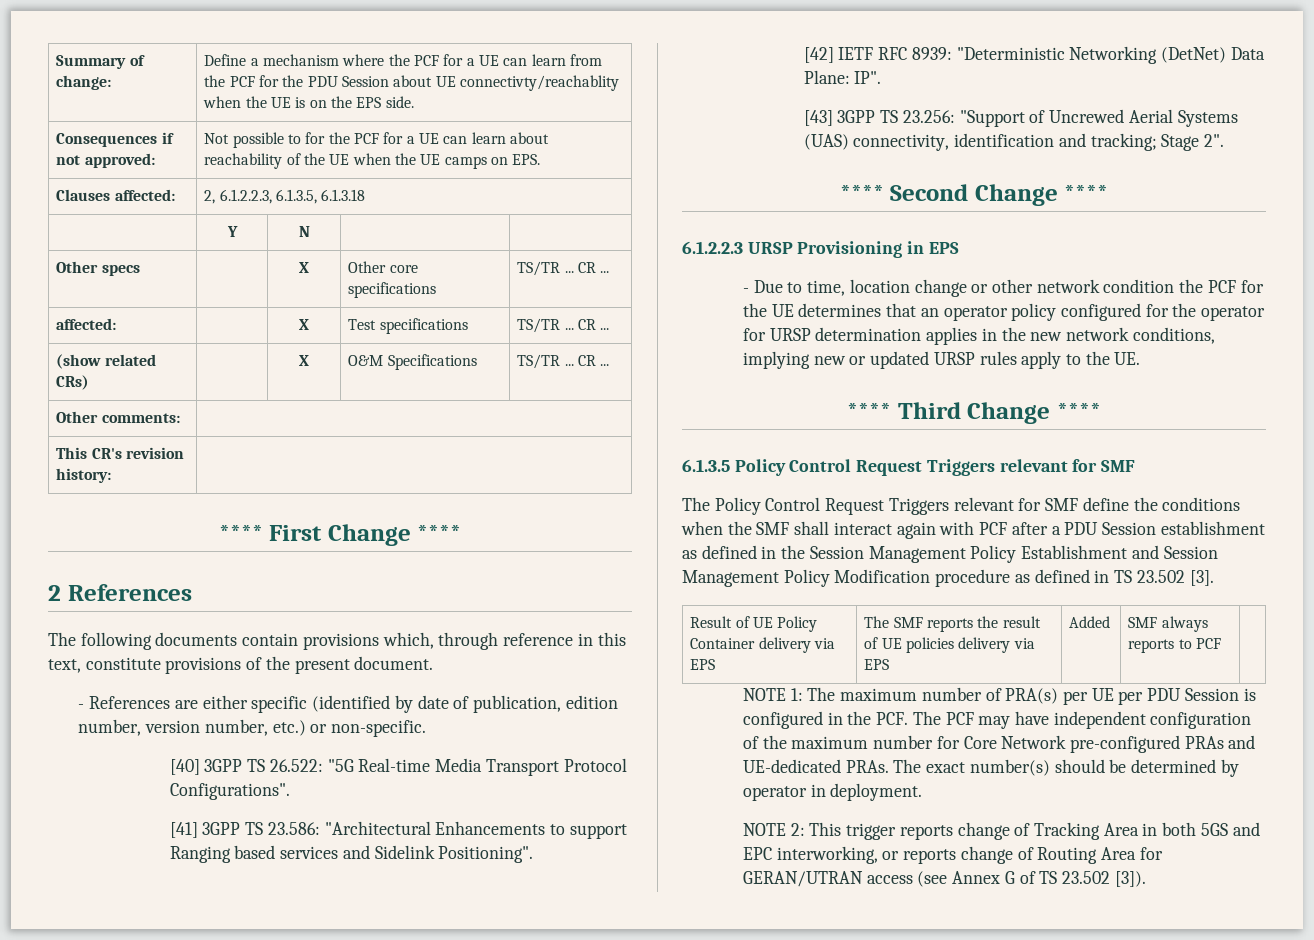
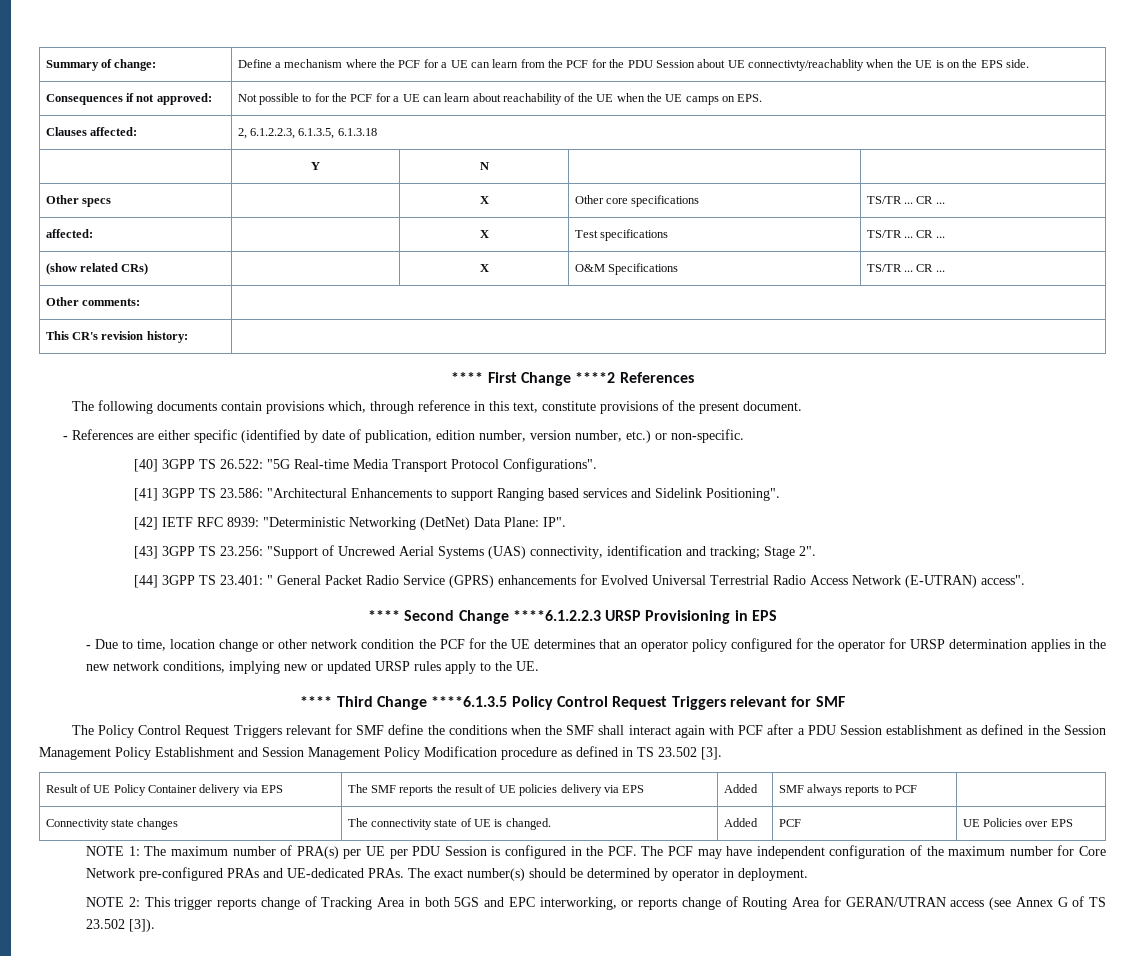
- **** First Change ****
- 2 References
+ **** First Change ****2 References
+ [44] 3GPP TS 23.401: " General Packet Radio Service (GPRS) enhancements for Evolved Universal Terrestrial Radio Access Network (E-UTRAN) access".
- **** Second Change ****
- 6.1.2.2.3 URSP Provisioning in EPS
+ **** Second Change ****6.1.2.2.3 URSP Provisioning in EPS
- **** Third Change ****
- 6.1.3.5 Policy Control Request Triggers relevant for SMF
+ **** Third Change ****6.1.3.5 Policy Control Request Triggers relevant for SMF
+ Connectivity state changes | The connectivity state of UE is changed. | Added | PCF | UE Policies over EPS

